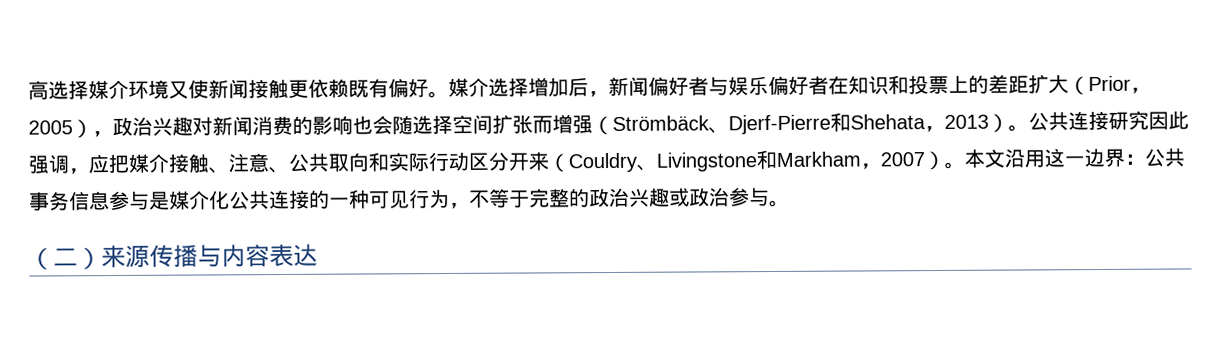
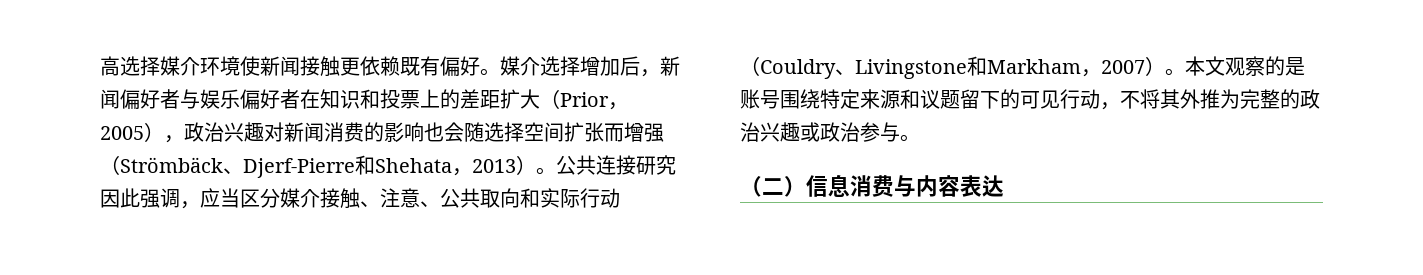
- 高选择媒介环境又使新闻接触更依赖既有偏好。
+ 高选择媒介环境使新闻接触更依赖既有偏好。
- 公共连接研究因此强调，应把媒介接触、注意、公共取向和实际行动区分开来（Couldry、Livingstone和Markham，2007）。
+ 公共连接研究因此强调，应当区分媒介接触、注意、公共取向和实际行动（Couldry、Livingstone和Markham，2007）。
- 本文沿用这一边界：公共事务信息参与是媒介化公共连接的一种可见行为，不等于完整的政治兴趣或政治参与。
+ 本文观察的是账号围绕特定来源和议题留下的可见行动，不将其外推为完整的政治兴趣或政治参与。
- （二）来源传播与内容表达
+ （二）信息消费与内容表达

